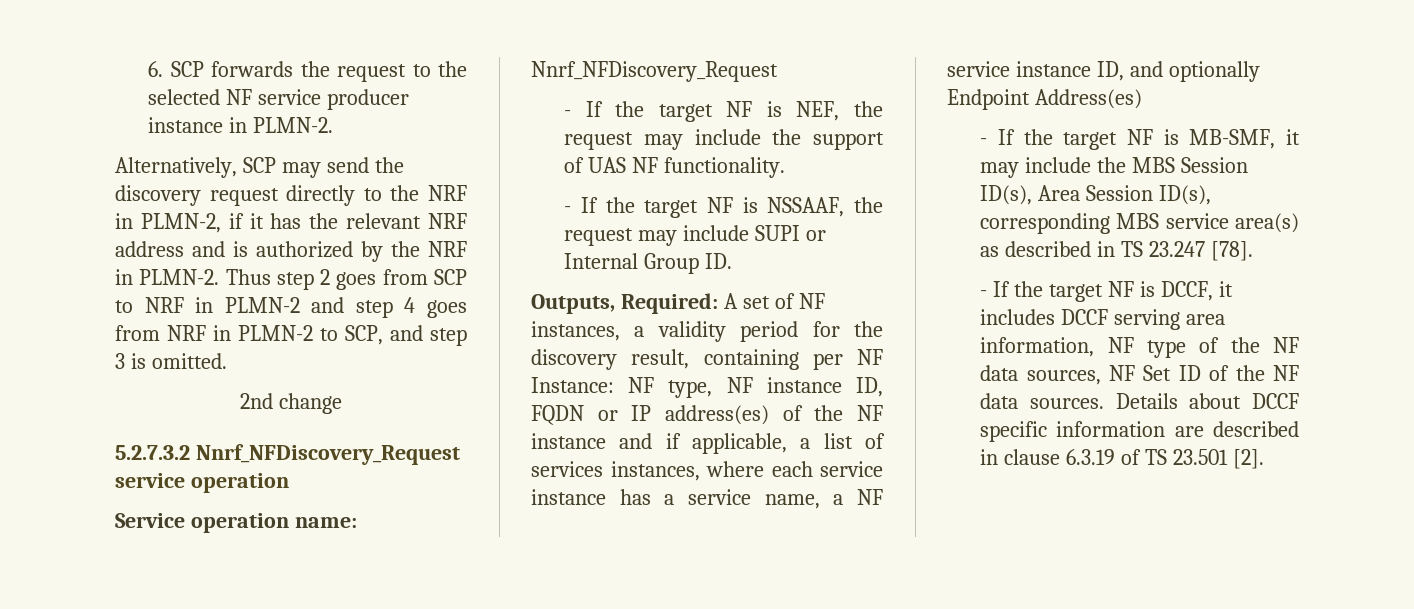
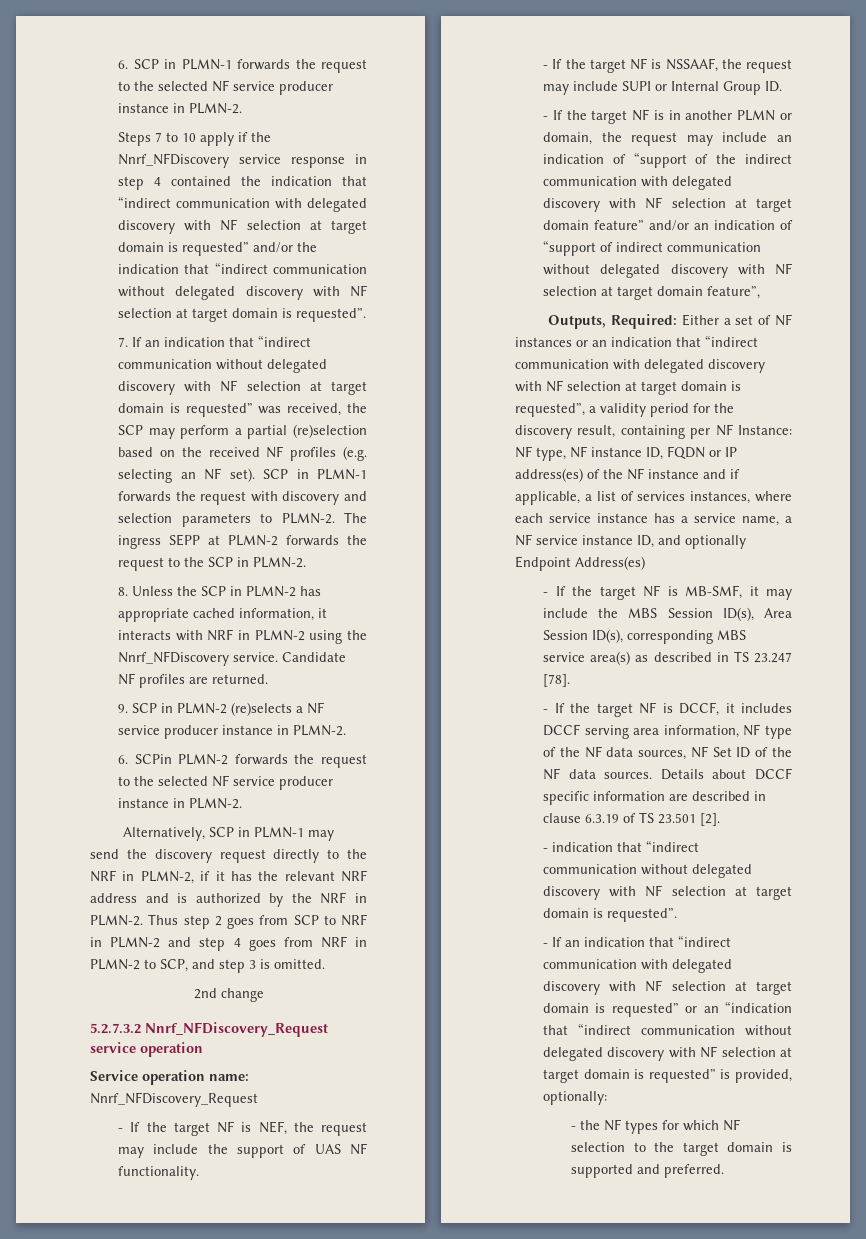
- 6. SCP forwards the request to the selected NF service producer instance in PLMN-2.
+ 6. SCP in PLMN-1 forwards the request to the selected NF service producer instance in PLMN-2.
+ Steps 7 to 10 apply if the Nnrf_NFDiscovery service response in step 4 contained the indication that “indirect communication with delegated discovery with NF selection at target domain is requested” and/or the indication that “indirect communication without delegated discovery with NF selection at target domain is requested”.
+ 7. If an indication that “indirect communication without delegated discovery with NF selection at target domain is requested” was received, the SCP may perform a partial (re)selection based on the received NF profiles (e.g. selecting an NF set). SCP in PLMN-1 forwards the request with discovery and selection parameters to PLMN-2. The ingress SEPP at PLMN-2 forwards the request to the SCP in PLMN-2.
+ 8. Unless the SCP in PLMN-2 has appropriate cached information, it interacts with NRF in PLMN-2 using the Nnrf_NFDiscovery service. Candidate NF profiles are returned.
+ 9. SCP in PLMN-2 (re)selects a NF service producer instance in PLMN-2.
+ 6. SCPin PLMN-2 forwards the request to the selected NF service producer instance in PLMN-2.
- Alternatively, SCP may send the discovery request directly to the NRF in PLMN-2, if it has the relevant NRF address and is authorized by the NRF in PLMN-2.
+ Alternatively, SCP in PLMN-1 may send the discovery request directly to the NRF in PLMN-2, if it has the relevant NRF address and is authorized by the NRF in PLMN-2.
+ - If the target NF is in another PLMN or domain, the request may include an indication of “support of the indirect communication with delegated discovery with NF selection at target domain feature” and/or an indication of “support of indirect communication without delegated discovery with NF selection at target domain feature”,
- Outputs, Required: A set of NF instances, a validity period for the discovery result, containing per NF Instance: NF type, NF instance ID, FQDN or IP address(es) of the NF instance and if applicable, a list of services instances, where each service instance has a service name, a NF service instance ID, and optionally Endpoint Address(es)
+ Outputs, Required: Either a set of NF instances or an indication that “indirect communication with delegated discovery with NF selection at target domain is requested”, a validity period for the discovery result, containing per NF Instance: NF type, NF instance ID, FQDN or IP address(es) of the NF instance and if applicable, a list of services instances, where each service instance has a service name, a NF service instance ID, and optionally Endpoint Address(es)
+ - indication that “indirect communication without delegated discovery with NF selection at target domain is requested”.
+ - If an indication that “indirect communication with delegated discovery with NF selection at target domain is requested” or an “indication that “indirect communication without delegated discovery with NF selection at target domain is requested” is provided, optionally:
+ - the NF types for which NF selection to the target domain is supported and preferred.

